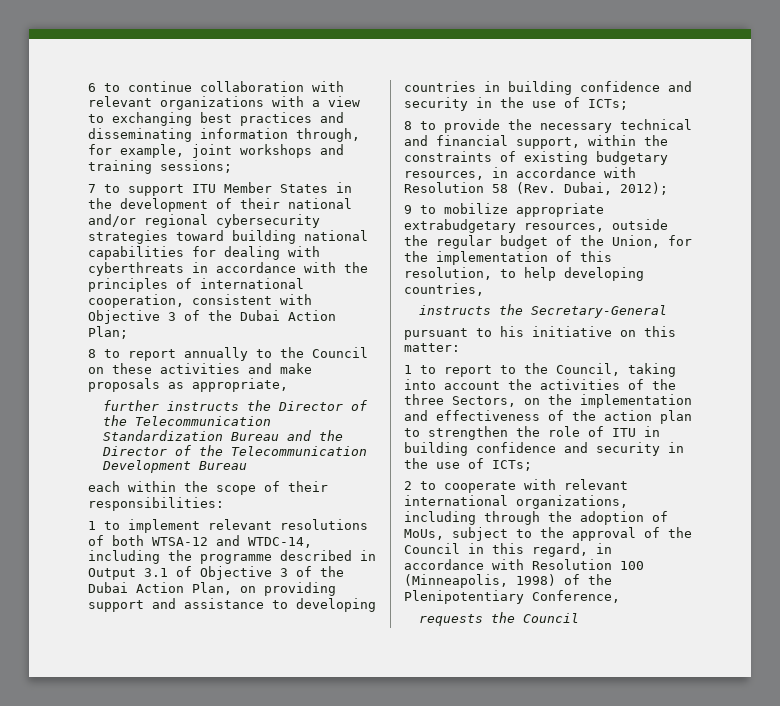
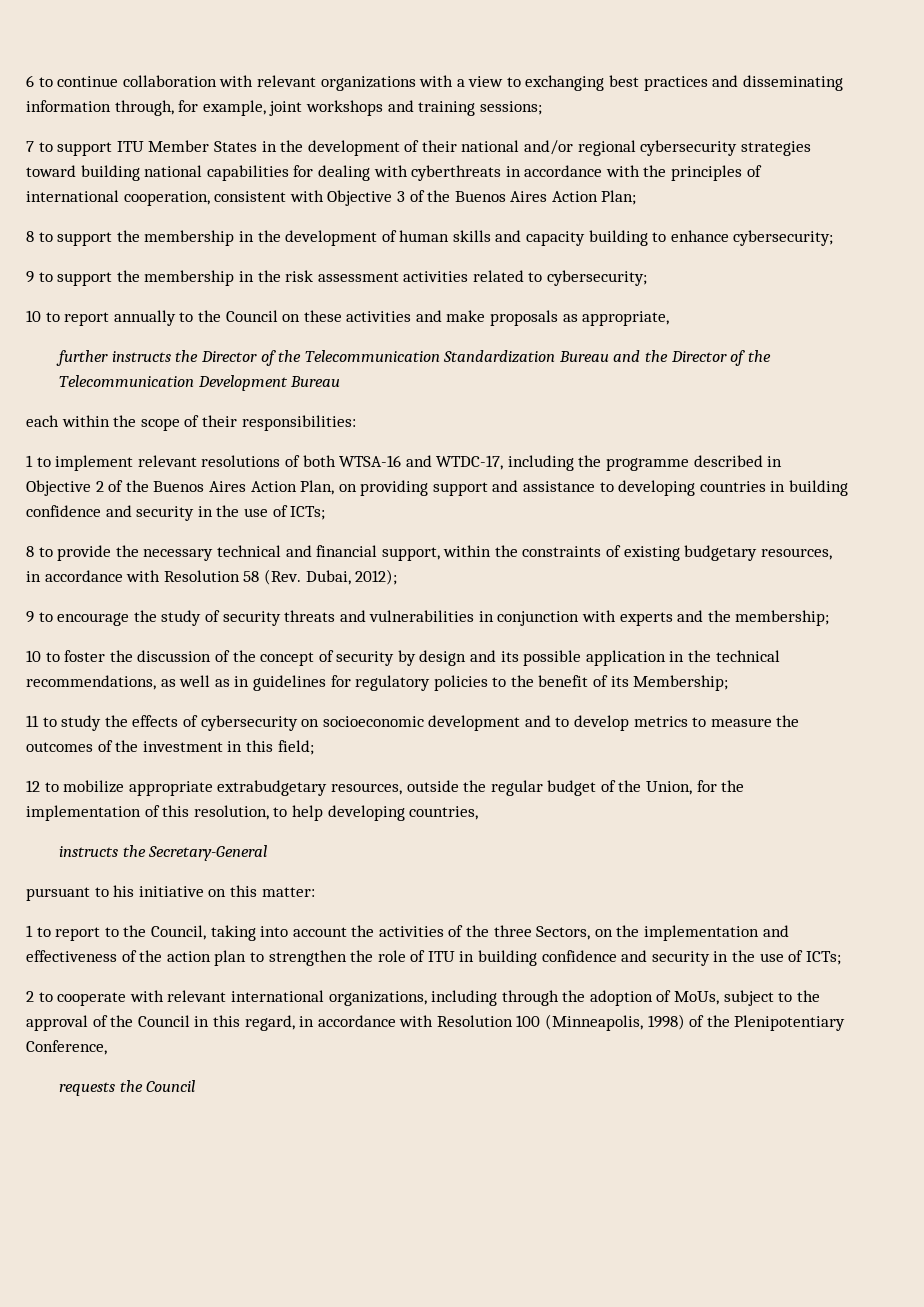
- 7 to support ITU Member States in the development of their national and/or regional cybersecurity strategies toward building national capabilities for dealing with cyberthreats in accordance with the principles of international cooperation, consistent with Objective 3 of the Dubai Action Plan;
+ 7 to support ITU Member States in the development of their national and/or regional cybersecurity strategies toward building national capabilities for dealing with cyberthreats in accordance with the principles of international cooperation, consistent with Objective 3 of the Buenos Aires Action Plan;
- 8 to report annually to the Council on these activities and make proposals as appropriate,
+ 8 to support the membership in the development of human skills and capacity building to enhance cybersecurity;
+ 9 to support the membership in the risk assessment activities related to cybersecurity;
+ 10 to report annually to the Council on these activities and make proposals as appropriate,
- 1 to implement relevant resolutions of both WTSA-12 and WTDC-14, including the programme described in Output 3.1 of Objective 3 of the Dubai Action Plan, on providing support and assistance to developing countries in building confidence and security in the use of ICTs;
+ 1 to implement relevant resolutions of both WTSA-16 and WTDC-17, including the programme described in Objective 2 of the Buenos Aires Action Plan, on providing support and assistance to developing countries in building confidence and security in the use of ICTs;
- 9 to mobilize appropriate extrabudgetary resources, outside the regular budget of the Union, for the implementation of this resolution, to help developing countries,
+ 9 to encourage the study of security threats and vulnerabilities in conjunction with experts and the membership;
+ 10 to foster the discussion of the concept of security by design and its possible application in the technical recommendations, as well as in guidelines for regulatory policies to the benefit of its Membership;
+ 11 to study the effects of cybersecurity on socioeconomic development and to develop metrics to measure the outcomes of the investment in this field;
+ 12 to mobilize appropriate extrabudgetary resources, outside the regular budget of the Union, for the implementation of this resolution, to help developing countries,

